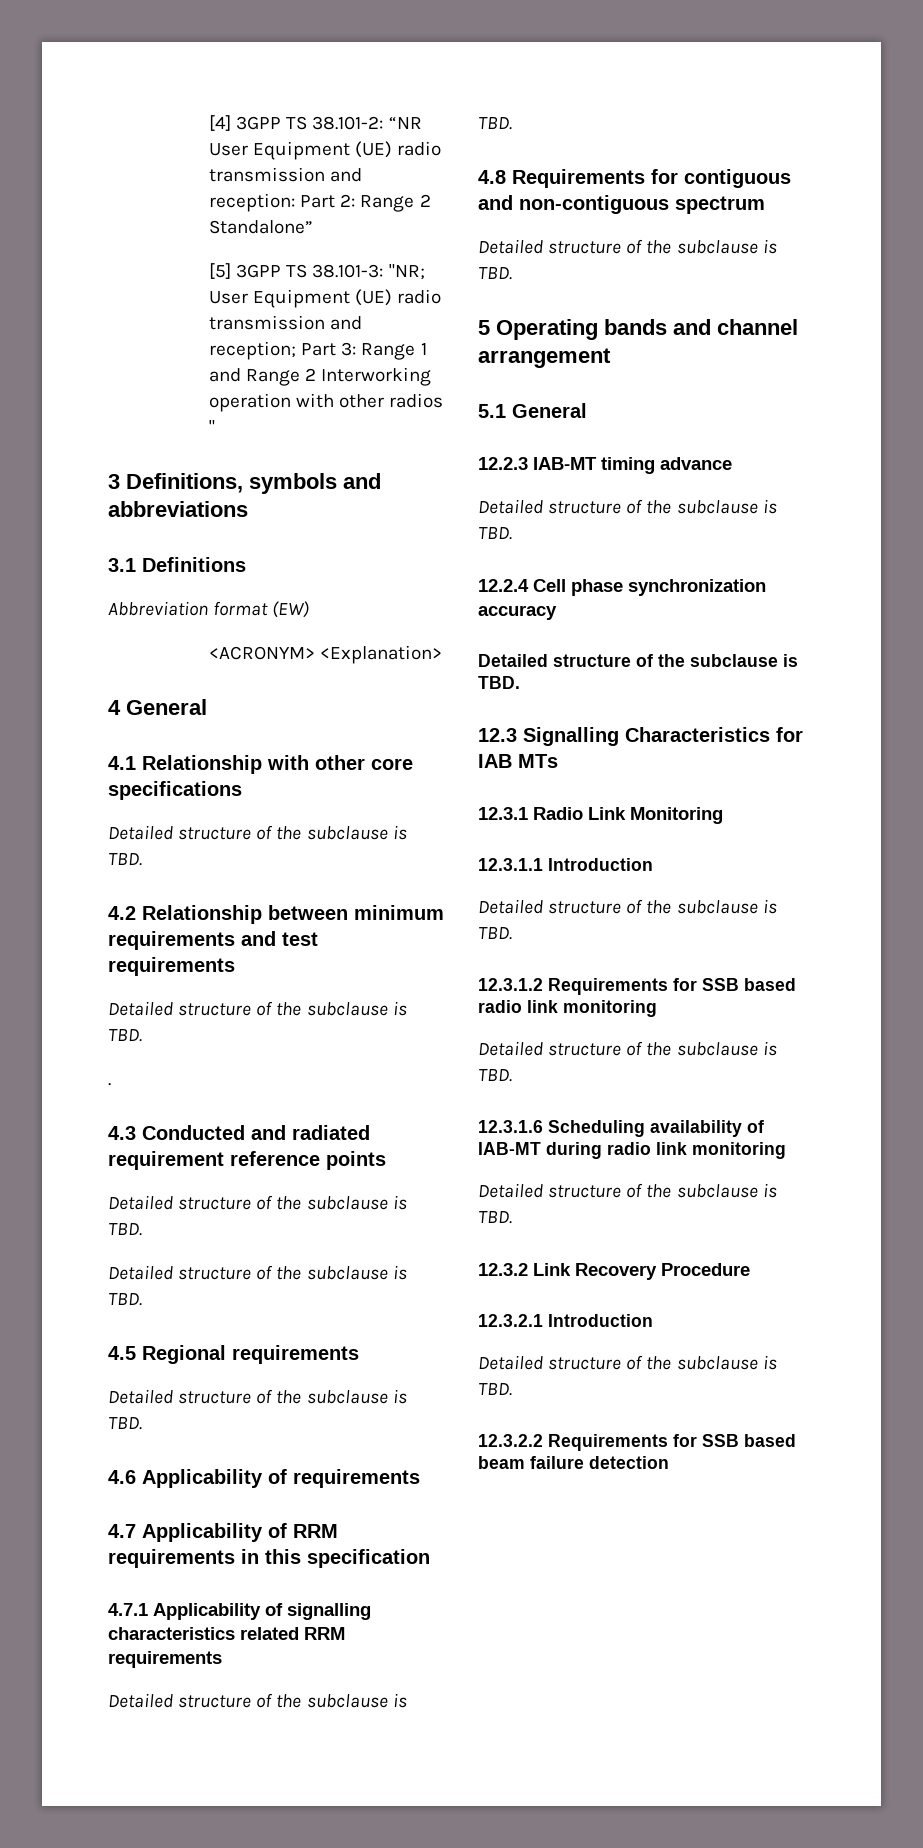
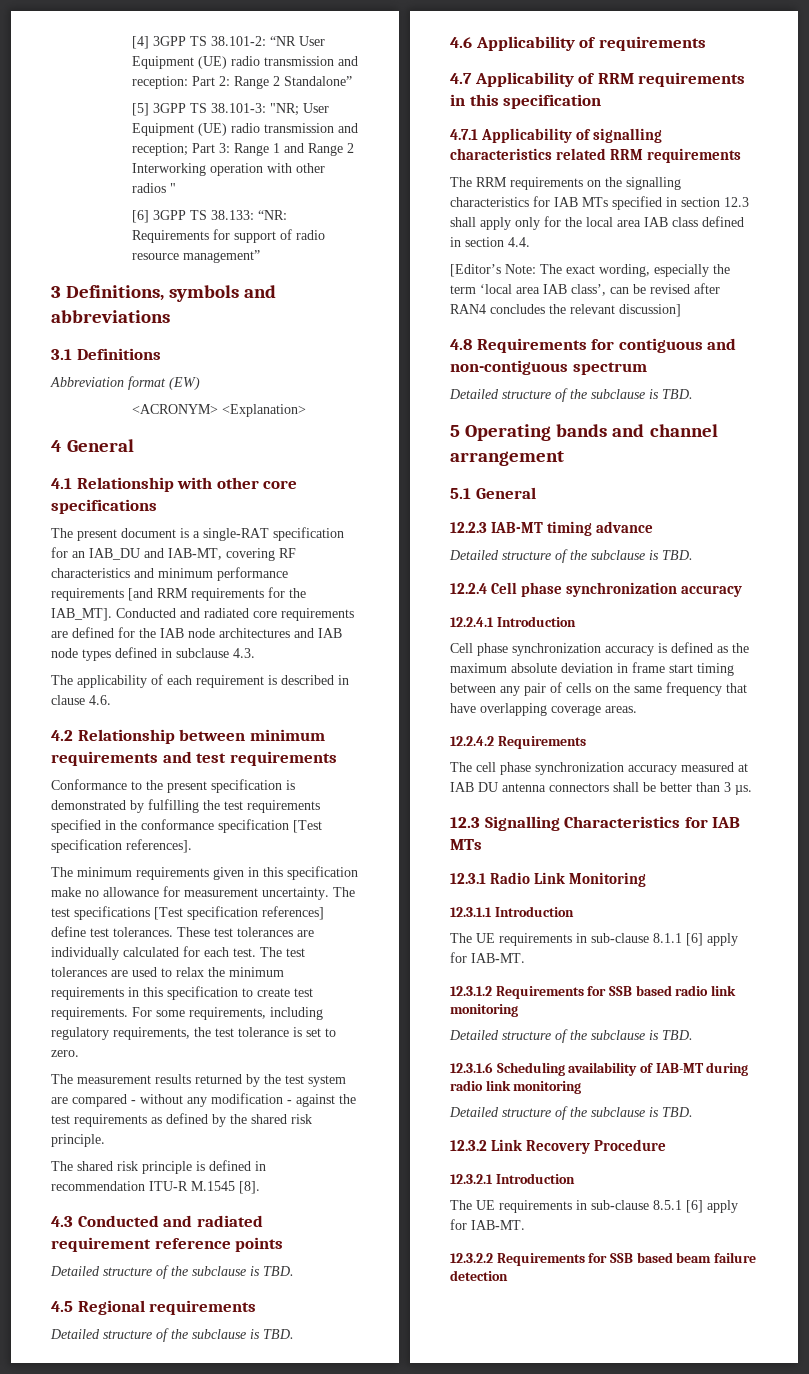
+ [6] 3GPP TS 38.133: “NR: Requirements for support of radio resource management”
  4.1 Relationship with other core specifications
- Detailed structure of the subclause is TBD.
+ The present document is a single-RAT specification for an IAB_DU and IAB-MT, covering RF characteristics and minimum performance requirements [and RRM requirements for the IAB_MT]. Conducted and radiated core requirements are defined for the IAB node architectures and IAB node types defined in subclause 4.3.
+ The applicability of each requirement is described in clause 4.6.
  4.2 Relationship between minimum requirements and test requirements
- Detailed structure of the subclause is TBD.
- .
+ Conformance to the present specification is demonstrated by fulfilling the test requirements specified in the conformance specification [Test specification references].
+ The minimum requirements given in this specification make no allowance for measurement uncertainty. The test specifications [Test specification references] define test tolerances. These test tolerances are individually calculated for each test. The test tolerances are used to relax the minimum requirements in this specification to create test requirements. For some requirements, including regulatory requirements, the test tolerance is set to zero.
+ The measurement results returned by the test system are compared - without any modification - against the test requirements as defined by the shared risk principle.
+ The shared risk principle is defined in recommendation ITU-R M.1545 [8].
  4.3 Conducted and radiated requirement reference points
- Detailed structure of the subclause is TBD.
  4.7.1 Applicability of signalling characteristics related RRM requirements
- Detailed structure of the subclause is TBD.
+ The RRM requirements on the signalling characteristics for IAB MTs specified in section 12.3 shall apply only for the local area IAB class defined in section 4.4.
+ [Editor’s Note: The exact wording, especially the term ‘local area IAB class’, can be revised after RAN4 concludes the relevant discussion]
  12.2.4 Cell phase synchronization accuracy
- Detailed structure of the subclause is TBD.
+ 12.2.4.1 Introduction
+ Cell phase synchronization accuracy is defined as the maximum absolute deviation in frame start timing between any pair of cells on the same frequency that have overlapping coverage areas.
+ 12.2.4.2 Requirements
+ The cell phase synchronization accuracy measured at IAB DU antenna connectors shall be better than 3 µs.
  12.3.1.1 Introduction
- Detailed structure of the subclause is TBD.
+ The UE requirements in sub-clause 8.1.1 [6] apply for IAB-MT.
  12.3.2.1 Introduction
- Detailed structure of the subclause is TBD.
+ The UE requirements in sub-clause 8.5.1 [6] apply for IAB-MT.

